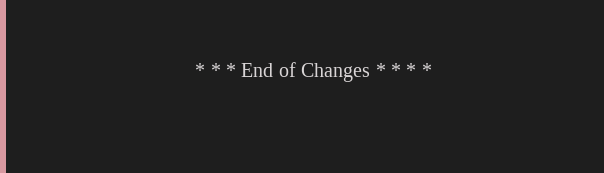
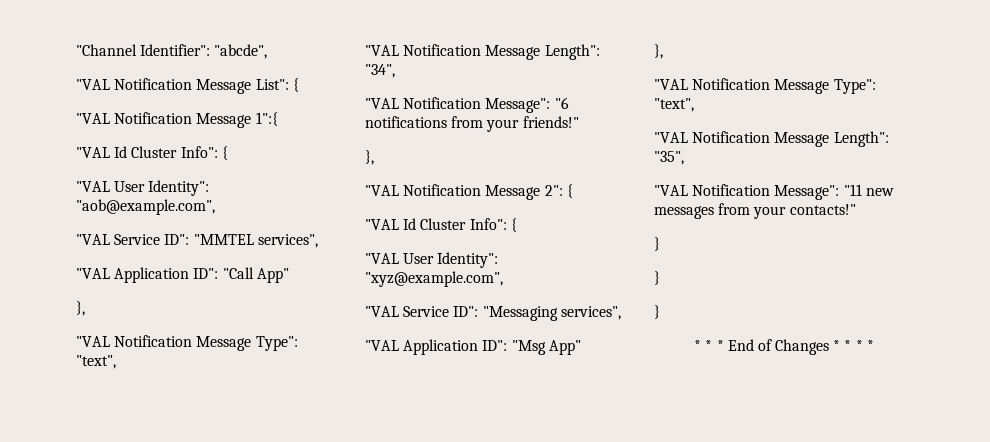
+ "Channel Identifier": "abcde",
+ "VAL Notification Message List": {
+ "VAL Notification Message 1":{
+ "VAL Id Cluster Info": {
+ "VAL User Identity": "aob@example.com",
+ "VAL Service ID": "MMTEL services",
+ "VAL Application ID": "Call App"
+ },
+ "VAL Notification Message Type": "text",
+ "VAL Notification Message Length": "34",
+ "VAL Notification Message": "6 notifications from your friends!"
+ },
+ "VAL Notification Message 2": {
+ "VAL Id Cluster Info": {
+ "VAL User Identity": "xyz@example.com",
+ "VAL Service ID": "Messaging services",
+ "VAL Application ID": "Msg App"
+ },
+ "VAL Notification Message Type": "text",
+ "VAL Notification Message Length": "35",
+ "VAL Notification Message": "11 new messages from your contacts!"
+ }
+ }
+ }

